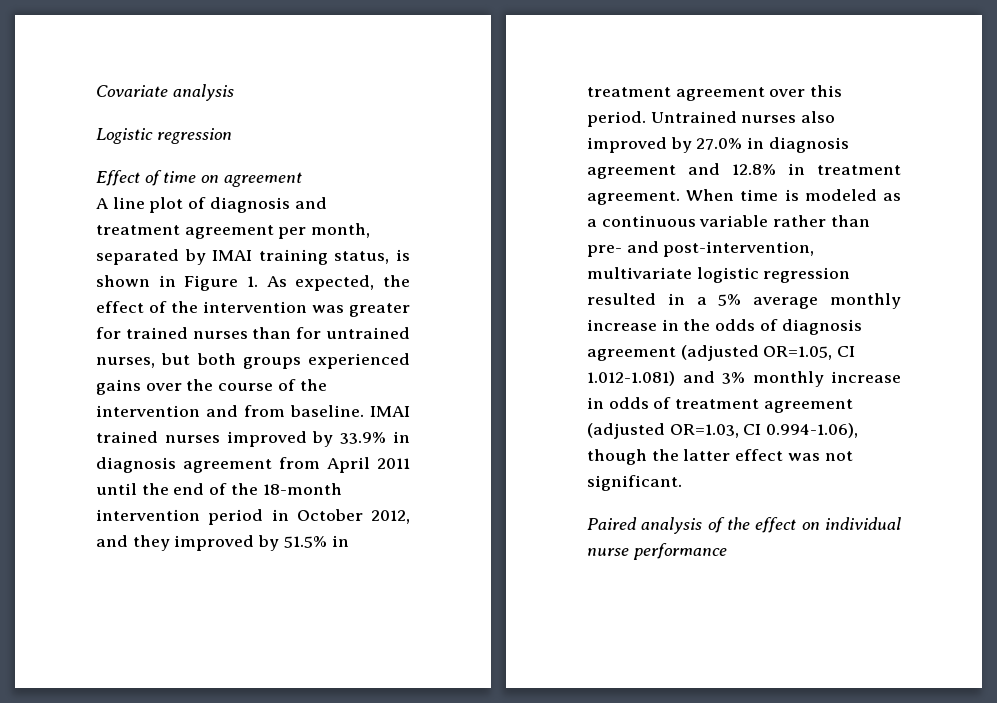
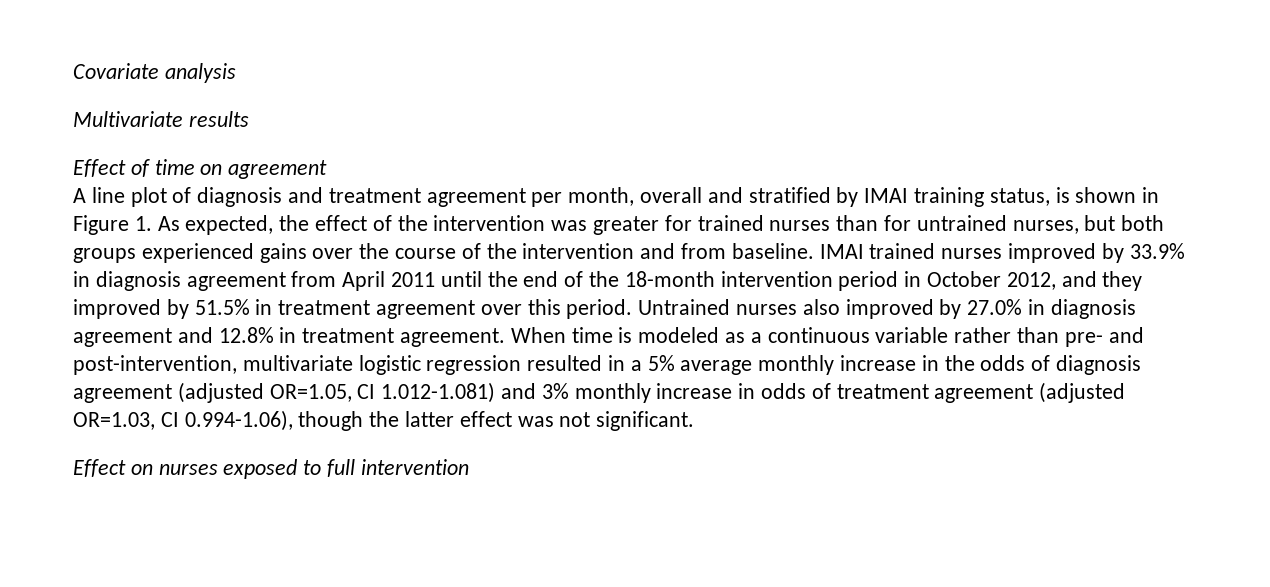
- Logistic regression
+ Multivariate results
- A line plot of diagnosis and treatment agreement per month, separated by IMAI training status, is shown in Figure 1. As expected, the effect of the intervention was greater for trained nurses than for untrained nurses, but both groups experienced gains over the course of the intervention and from baseline.
+ A line plot of diagnosis and treatment agreement per month, overall and stratified by IMAI training status, is shown in Figure 1. As expected, the effect of the intervention was greater for trained nurses than for untrained nurses, but both groups experienced gains over the course of the intervention and from baseline.
- Paired analysis of the effect on individual nurse performance
+ Effect on nurses exposed to full intervention

